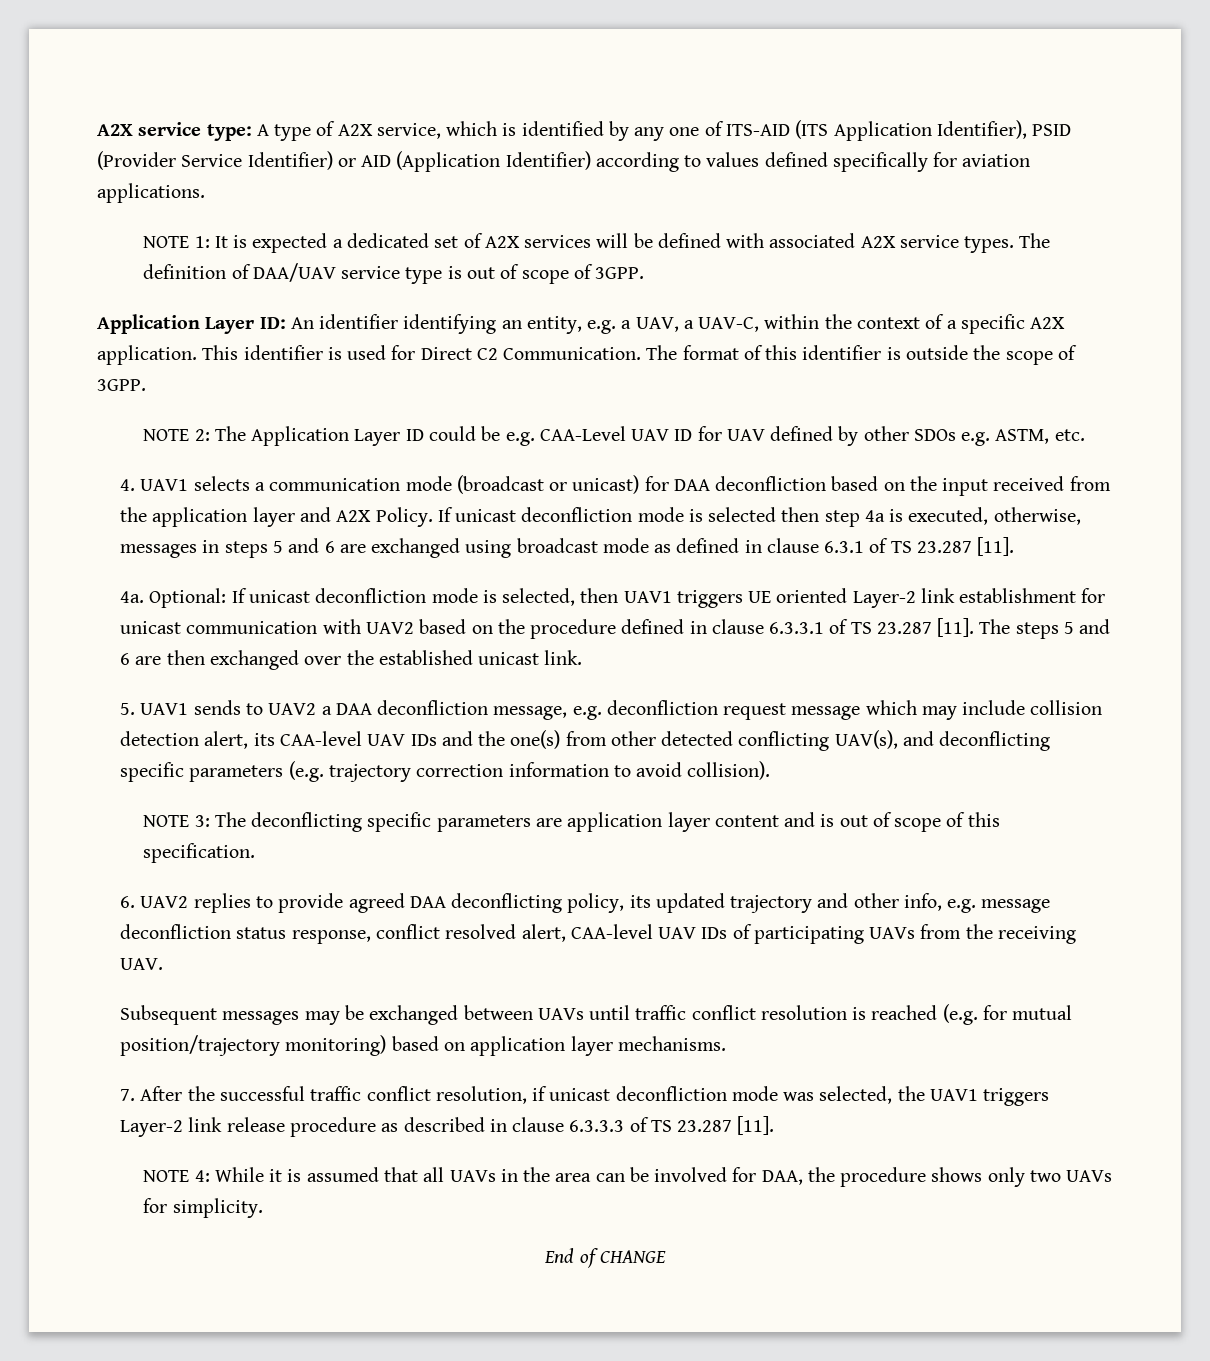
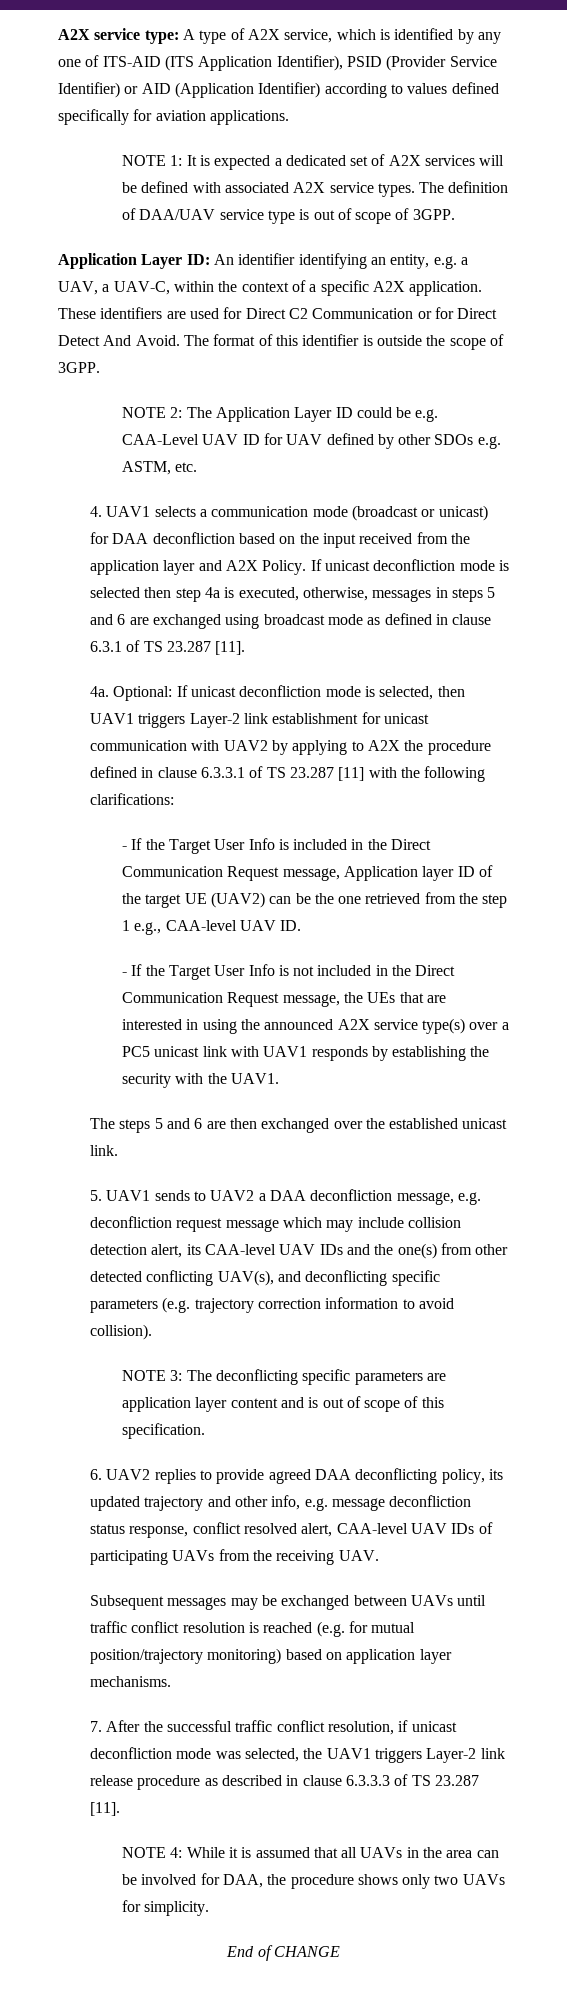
- This identifier is used for Direct C2 Communication.
+ These identifiers are used for Direct C2 Communication or for Direct Detect And Avoid.
- Optional: If unicast deconfliction mode is selected, then UAV1 triggers UE oriented Layer-2 link establishment for unicast communication with UAV2 based on the procedure defined in clause 6.3.3.1 of TS 23.287 [11]. The steps 5 and 6 are then exchanged over the established unicast link.
+ Optional: If unicast deconfliction mode is selected, then UAV1 triggers Layer-2 link establishment for unicast communication with UAV2 by applying to A2X the procedure defined in clause 6.3.3.1 of TS 23.287 [11] with the following clarifications:
+ - If the Target User Info is included in the Direct Communication Request message, Application layer ID of the target UE (UAV2) can be the one retrieved from the step 1 e.g., CAA-level UAV ID.
+ - If the Target User Info is not included in the Direct Communication Request message, the UEs that are interested in using the announced A2X service type(s) over a PC5 unicast link with UAV1 responds by establishing the security with the UAV1.
+ The steps 5 and 6 are then exchanged over the established unicast link.

